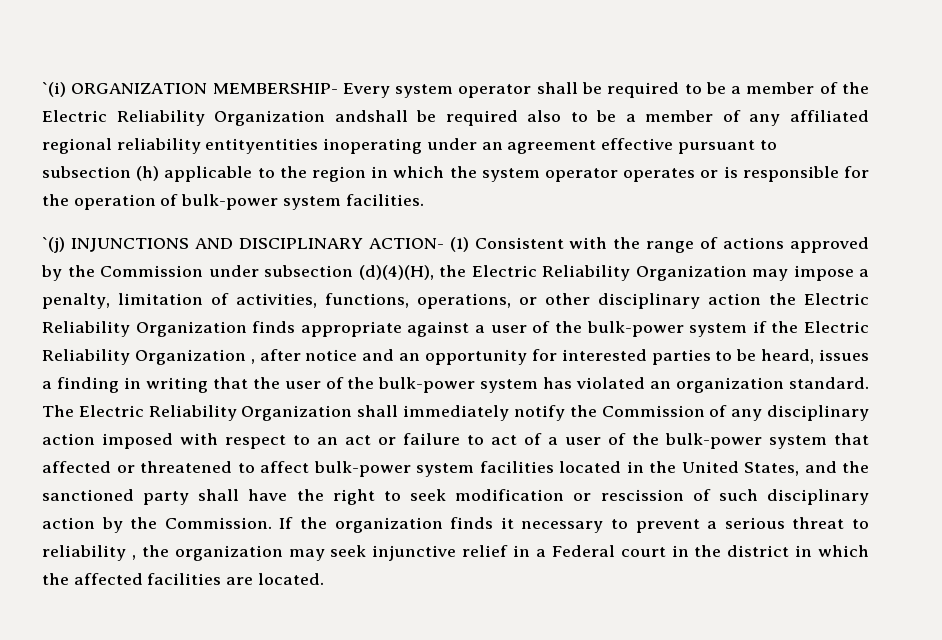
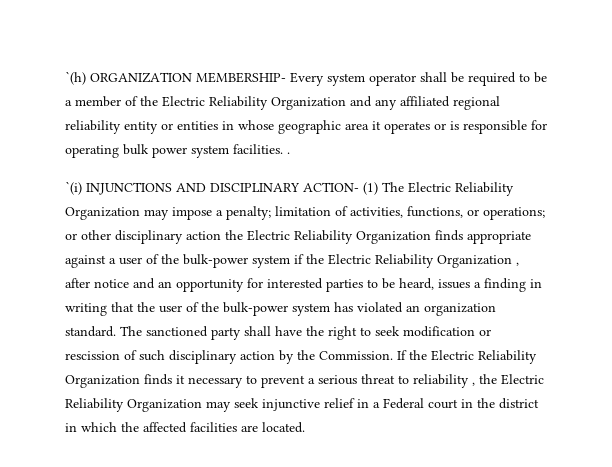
- `(i) ORGANIZATION MEMBERSHIP- Every system operator shall be required to be a member of the Electric Reliability Organization andshall be required also to be a member of any affiliated regional reliability entityentities inoperating under an agreement effective pursuant to subsection (h) applicable to the region in which the system operator operates or is responsible for the operation of bulk-power system facilities.
- `(j) INJUNCTIONS AND DISCIPLINARY ACTION- (1) Consistent with the range of actions approved by the Commission under subsection (d)(4)(H), the Electric Reliability Organization may impose a penalty, limitation of activities, functions, operations, or other disciplinary action the Electric Reliability Organization finds appropriate against a user of the bulk-power system if the Electric Reliability Organization , after notice and an opportunity for interested parties to be heard, issues a finding in writing that the user of the bulk-power system has violated an organization standard.
+ `(h) ORGANIZATION MEMBERSHIP- Every system operator shall be required to be a member of the Electric Reliability Organization and any affiliated regional reliability entity or entities in whose geographic area it operates or is responsible for operating bulk power system facilities. .
+ `(i) INJUNCTIONS AND DISCIPLINARY ACTION- (1) The Electric Reliability Organization may impose a penalty; limitation of activities, functions, or operations; or other disciplinary action the Electric Reliability Organization finds appropriate against a user of the bulk-power system if the Electric Reliability Organization , after notice and an opportunity for interested parties to be heard, issues a finding in writing that the user of the bulk-power system has violated an organization standard.
- The Electric Reliability Organization shall immediately notify the Commission of any disciplinary action imposed with respect to an act or failure to act of a user of the bulk-power system that affected or threatened to affect bulk-power system facilities located in the United States, and the sanctioned party shall have the right to seek modification or rescission of such disciplinary action by the Commission.
+ The sanctioned party shall have the right to seek modification or rescission of such disciplinary action by the Commission.
- If the organization finds it necessary to prevent a serious threat to reliability , the organization may seek injunctive relief in a Federal court in the district in which the affected facilities are located.
+ If the Electric Reliability Organization finds it necessary to prevent a serious threat to reliability , the Electric Reliability Organization may seek injunctive relief in a Federal court in the district in which the affected facilities are located.

